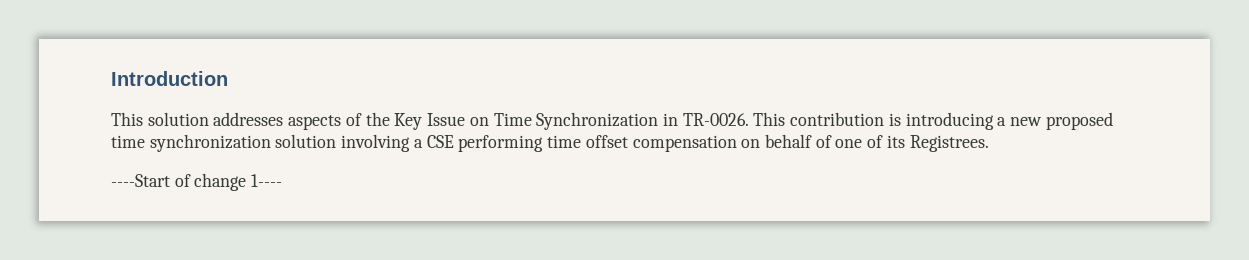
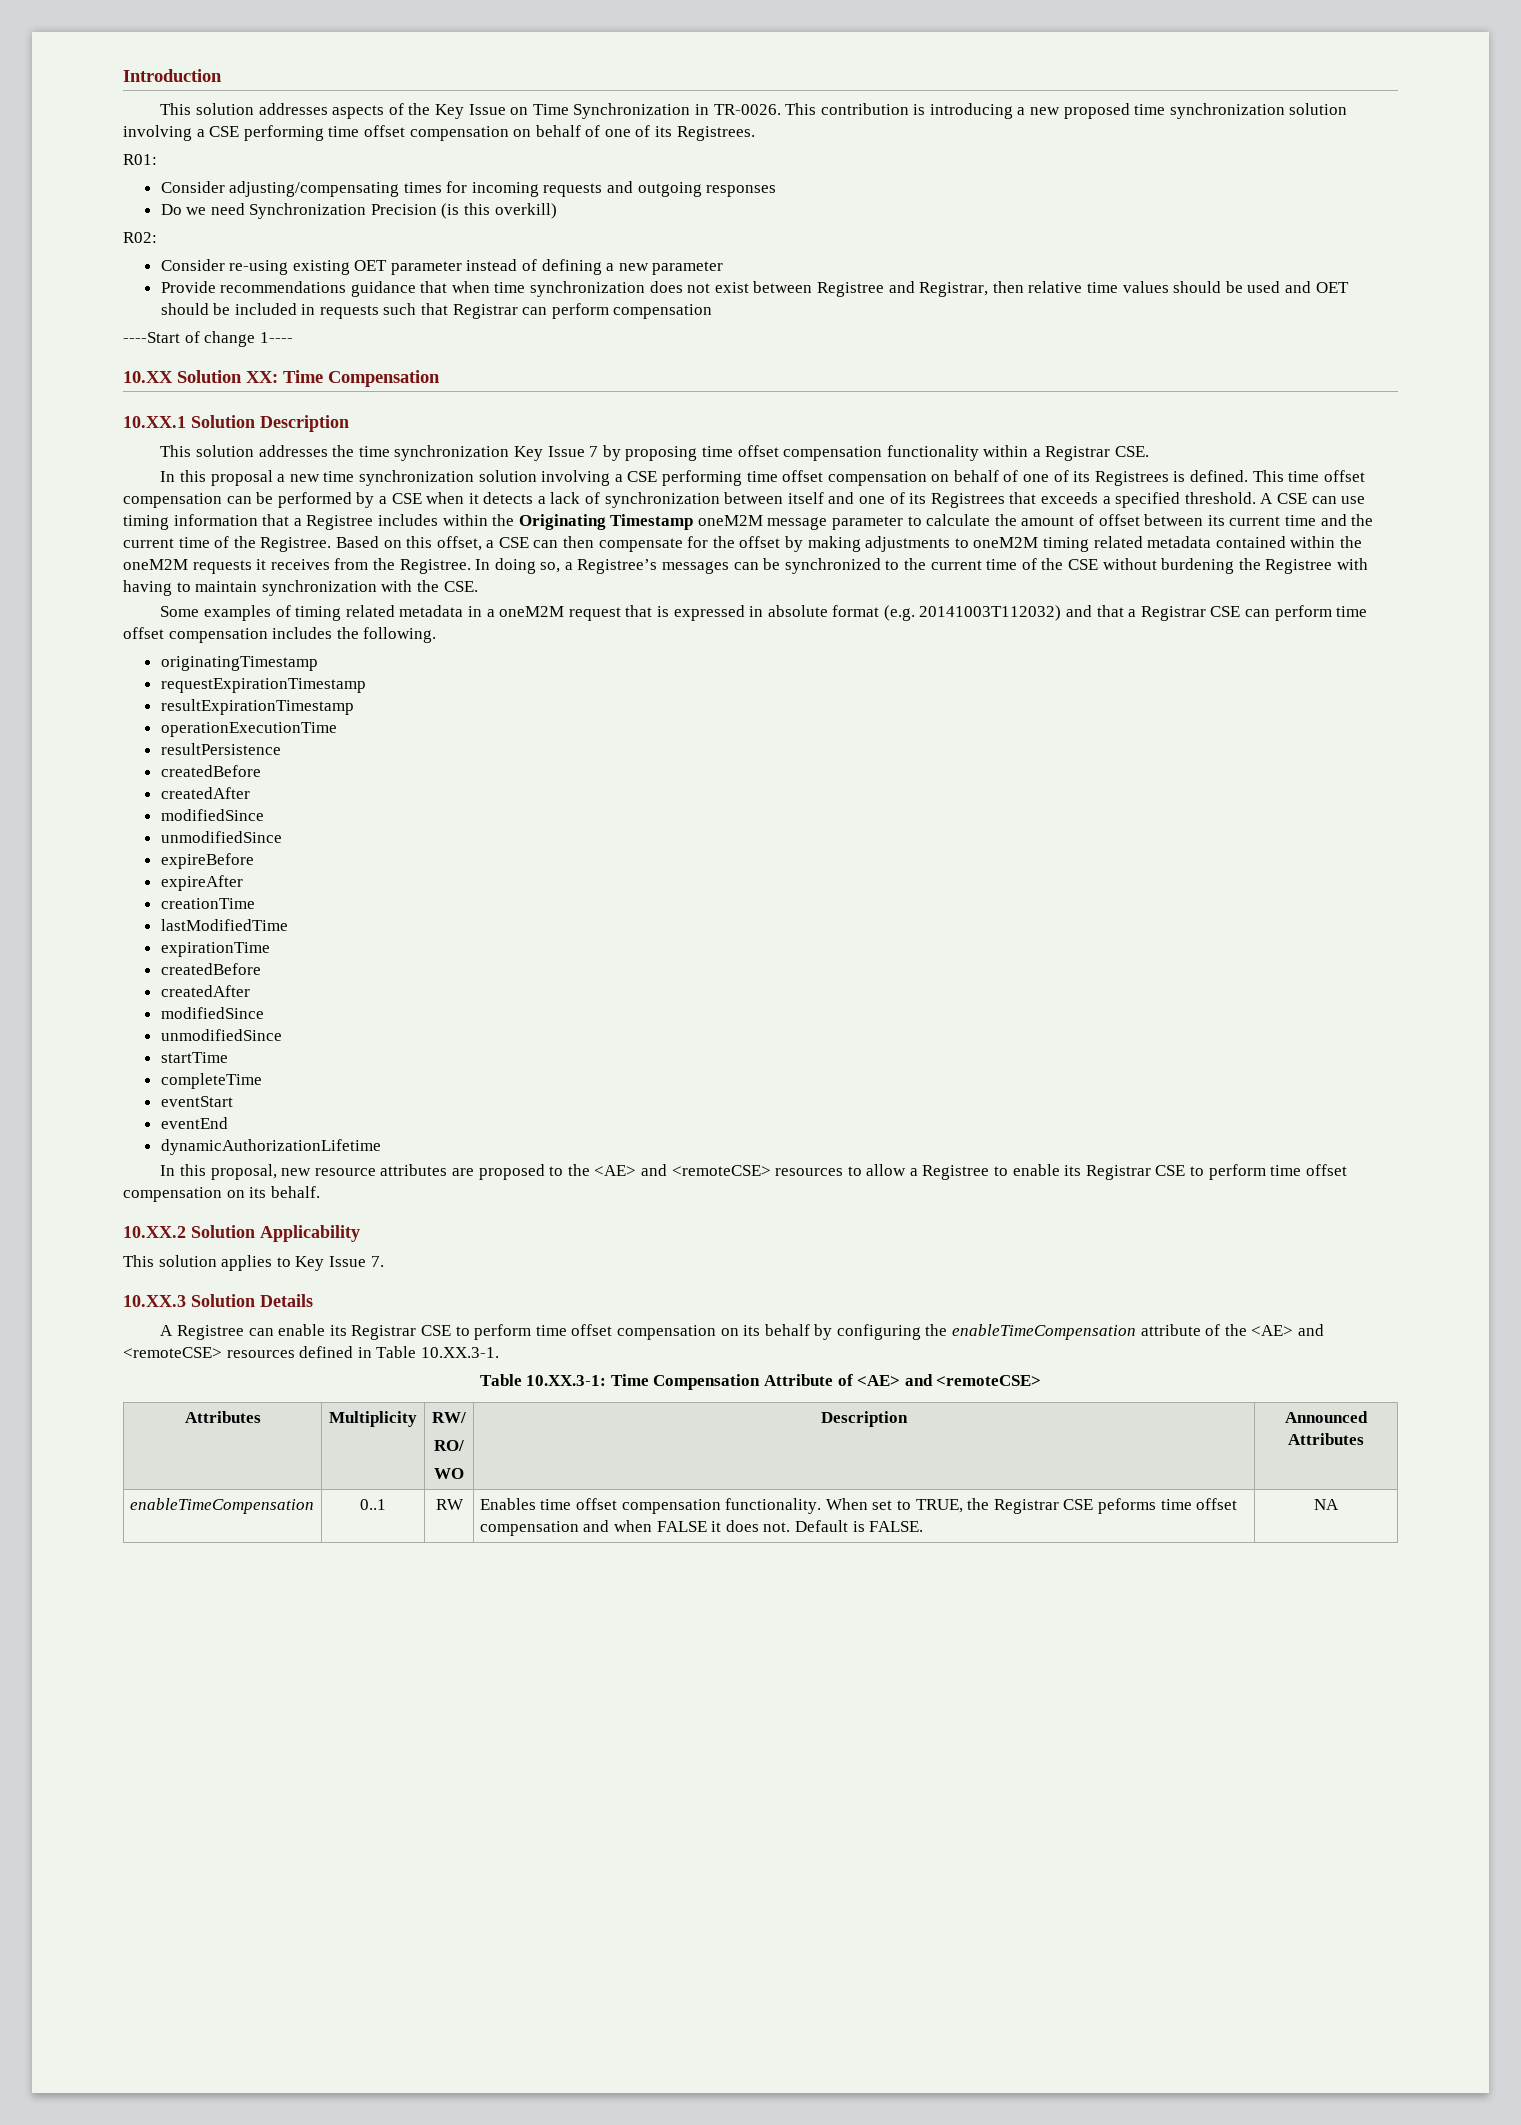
+ R01:
+ Consider adjusting/compensating times for incoming requests and outgoing responses
+ Do we need Synchronization Precision (is this overkill)
+ R02:
+ Consider re-using existing OET parameter instead of defining a new parameter
+ Provide recommendations guidance that when time synchronization does not exist between Registree and Registrar, then relative time values should be used and OET should be included in requests such that Registrar can perform compensation
  ----Start of change 1----
+ 10.XX Solution XX: Time Compensation
+ 10.XX.1 Solution Description
+ This solution addresses the time synchronization Key Issue 7 by proposing time offset compensation functionality within a Registrar CSE.
+ In this proposal a new time synchronization solution involving a CSE performing time offset compensation on behalf of one of its Registrees is defined. This time offset compensation can be performed by a CSE when it detects a lack of synchronization between itself and one of its Registrees that exceeds a specified threshold. A CSE can use timing information that a Registree includes within the Originating Timestamp oneM2M message parameter to calculate the amount of offset between its current time and the current time of the Registree. Based on this offset, a CSE can then compensate for the offset by making adjustments to oneM2M timing related metadata contained within the oneM2M requests it receives from the Registree. In doing so, a Registree’s messages can be synchronized to the current time of the CSE without burdening the Registree with having to maintain synchronization with the CSE.
+ Some examples of timing related metadata in a oneM2M request that is expressed in absolute format (e.g. 20141003T112032) and that a Registrar CSE can perform time offset compensation includes the following.
+ originatingTimestamp
+ requestExpirationTimestamp
+ resultExpirationTimestamp
+ operationExecutionTime
+ resultPersistence
+ createdBefore
+ createdAfter
+ modifiedSince
+ unmodifiedSince
+ expireBefore
+ expireAfter
+ creationTime
+ lastModifiedTime
+ expirationTime
+ createdBefore
+ createdAfter
+ modifiedSince
+ unmodifiedSince
+ startTime
+ completeTime
+ eventStart
+ eventEnd
+ dynamicAuthorizationLifetime
+ In this proposal, new resource attributes are proposed to the <AE> and <remoteCSE> resources to allow a Registree to enable its Registrar CSE to perform time offset compensation on its behalf.
+ 10.XX.2 Solution Applicability
+ This solution applies to Key Issue 7.
+ 10.XX.3 Solution Details
+ A Registree can enable its Registrar CSE to perform time offset compensation on its behalf by configuring the enableTimeCompensation attribute of the <AE> and <remoteCSE> resources defined in Table 10.XX.3-1.
+ Table 10.XX.3-1: Time Compensation Attribute of <AE> and <remoteCSE>
+ Attributes | Multiplicity | RW/
+ RO/
+ WO | Description | Announced Attributes
+ enableTimeCompensation | 0..1 | RW | Enables time offset compensation functionality. When set to TRUE, the Registrar CSE peforms time offset compensation and when FALSE it does not. Default is FALSE. | NA

